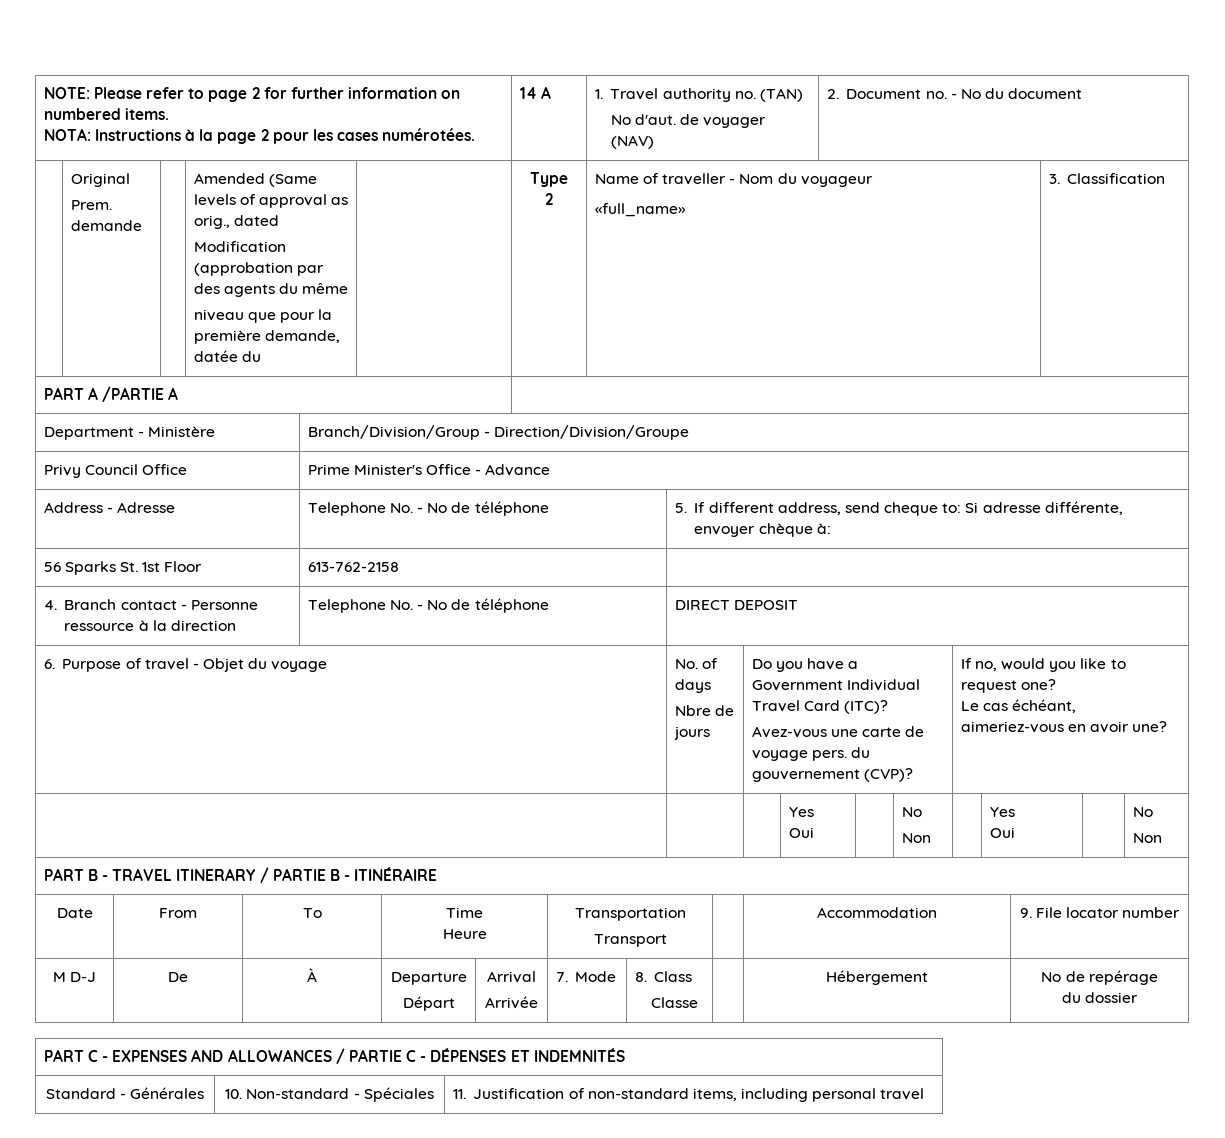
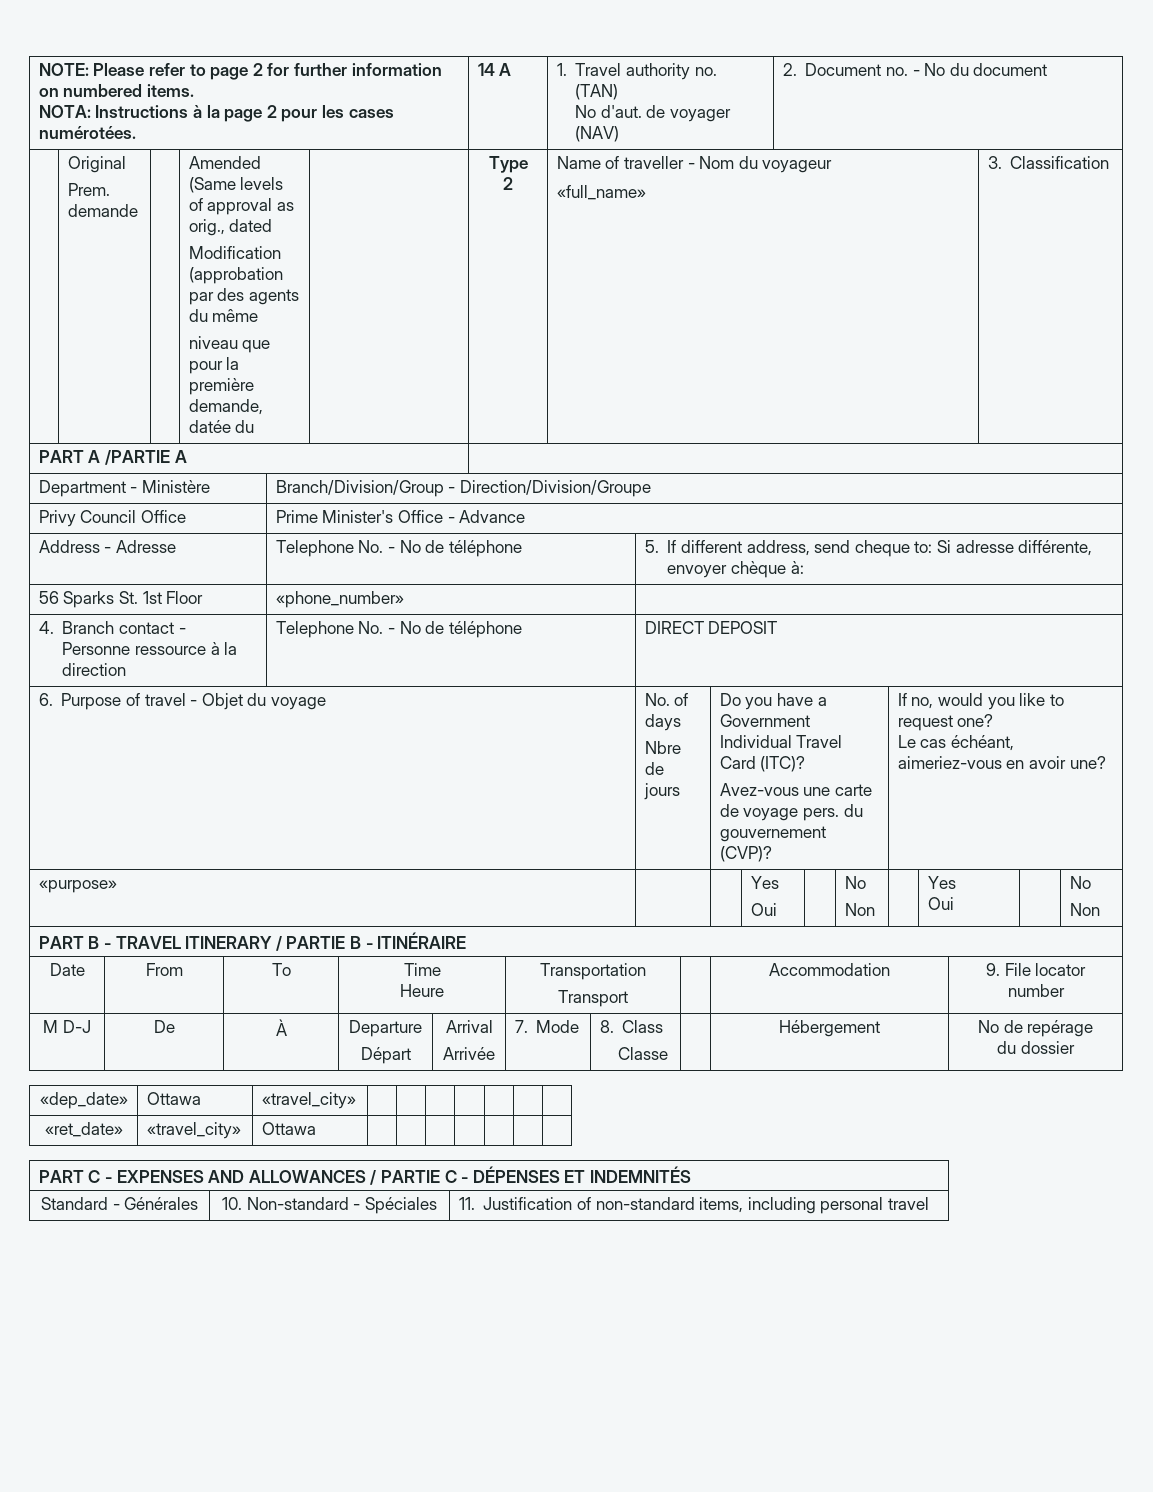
- 56 Sparks St. 1st Floor | 613-762-2158 |
+ 56 Sparks St. 1st Floor | «phone_number» |
- | | | Yes
+ «purpose» | | | Yes
+ «dep_date» | Ottawa | «travel_city» | | | | | | |
+ «ret_date» | «travel_city» | Ottawa | | | | | | |

